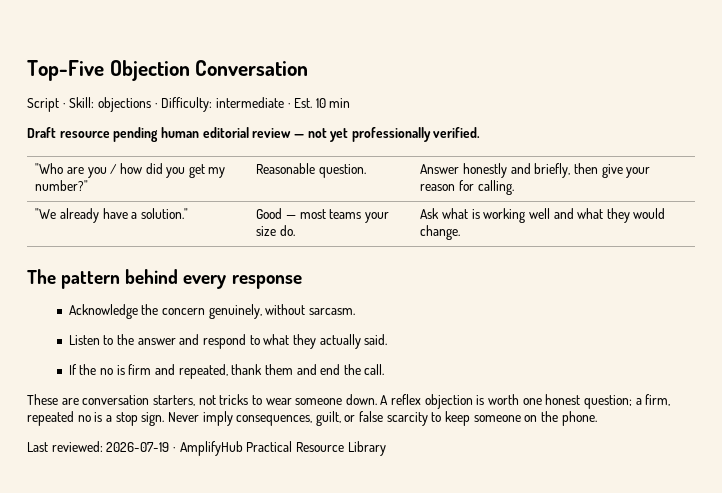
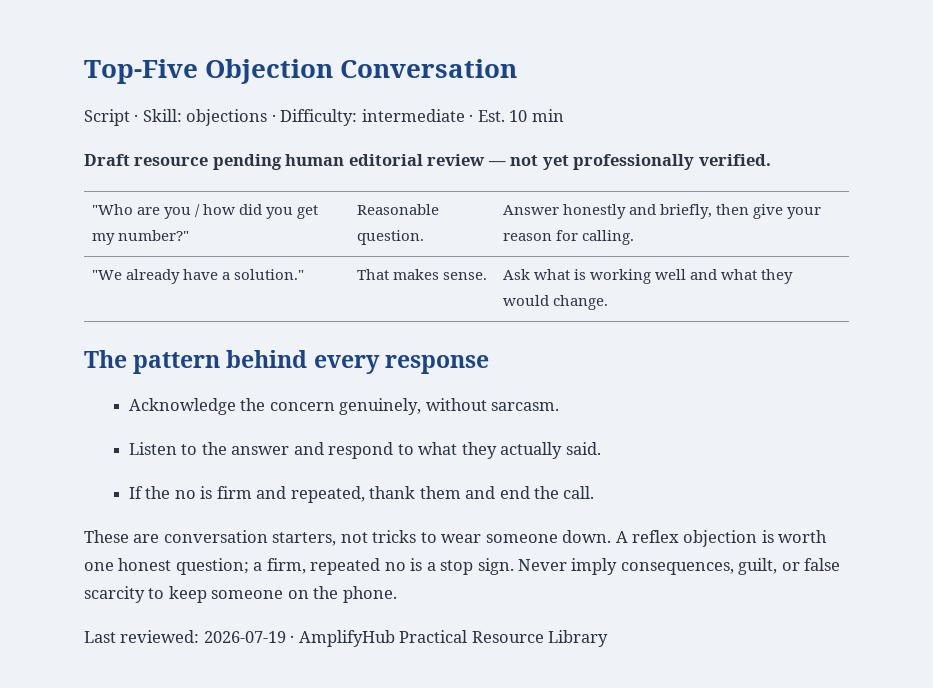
- "We already have a solution." | Good — most teams your size do. | Ask what is working well and what they would change.
+ "We already have a solution." | That makes sense. | Ask what is working well and what they would change.

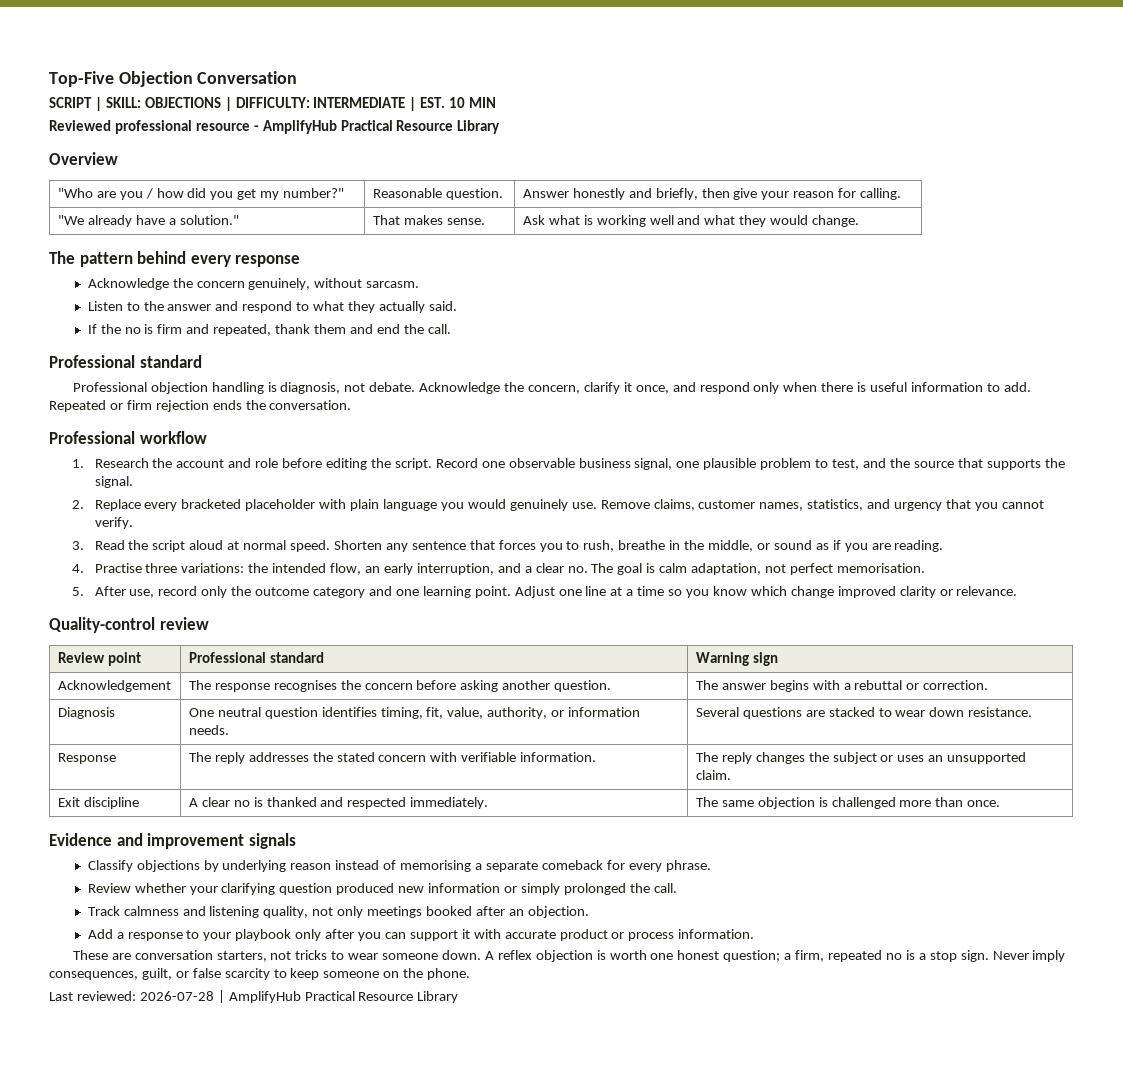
- Script · Skill: objections · Difficulty: intermediate · Est. 10 min
- Draft resource pending human editorial review — not yet professionally verified.
+ SCRIPT | SKILL: OBJECTIONS | DIFFICULTY: INTERMEDIATE | EST. 10 MIN
+ Reviewed professional resource - AmplifyHub Practical Resource Library
+ Overview
  If the no is firm and repeated, thank them and end the call.
+ Professional standard
+ Professional objection handling is diagnosis, not debate. Acknowledge the concern, clarify it once, and respond only when there is useful information to add. Repeated or firm rejection ends the conversation.
+ Professional workflow
+ 1. Research the account and role before editing the script. Record one observable business signal, one plausible problem to test, and the source that supports the signal.
+ 2. Replace every bracketed placeholder with plain language you would genuinely use. Remove claims, customer names, statistics, and urgency that you cannot verify.
+ 3. Read the script aloud at normal speed. Shorten any sentence that forces you to rush, breathe in the middle, or sound as if you are reading.
+ 4. Practise three variations: the intended flow, an early interruption, and a clear no. The goal is calm adaptation, not perfect memorisation.
+ 5. After use, record only the outcome category and one learning point. Adjust one line at a time so you know which change improved clarity or relevance.
+ Quality-control review
+ Review point | Professional standard | Warning sign
+ Acknowledgement | The response recognises the concern before asking another question. | The answer begins with a rebuttal or correction.
+ Diagnosis | One neutral question identifies timing, fit, value, authority, or information needs. | Several questions are stacked to wear down resistance.
+ Response | The reply addresses the stated concern with verifiable information. | The reply changes the subject or uses an unsupported claim.
+ Exit discipline | A clear no is thanked and respected immediately. | The same objection is challenged more than once.
+ Evidence and improvement signals
+ Classify objections by underlying reason instead of memorising a separate comeback for every phrase.
+ Review whether your clarifying question produced new information or simply prolonged the call.
+ Track calmness and listening quality, not only meetings booked after an objection.
+ Add a response to your playbook only after you can support it with accurate product or process information.
- Last reviewed: 2026-07-19 · AmplifyHub Practical Resource Library
+ Last reviewed: 2026-07-28 | AmplifyHub Practical Resource Library

